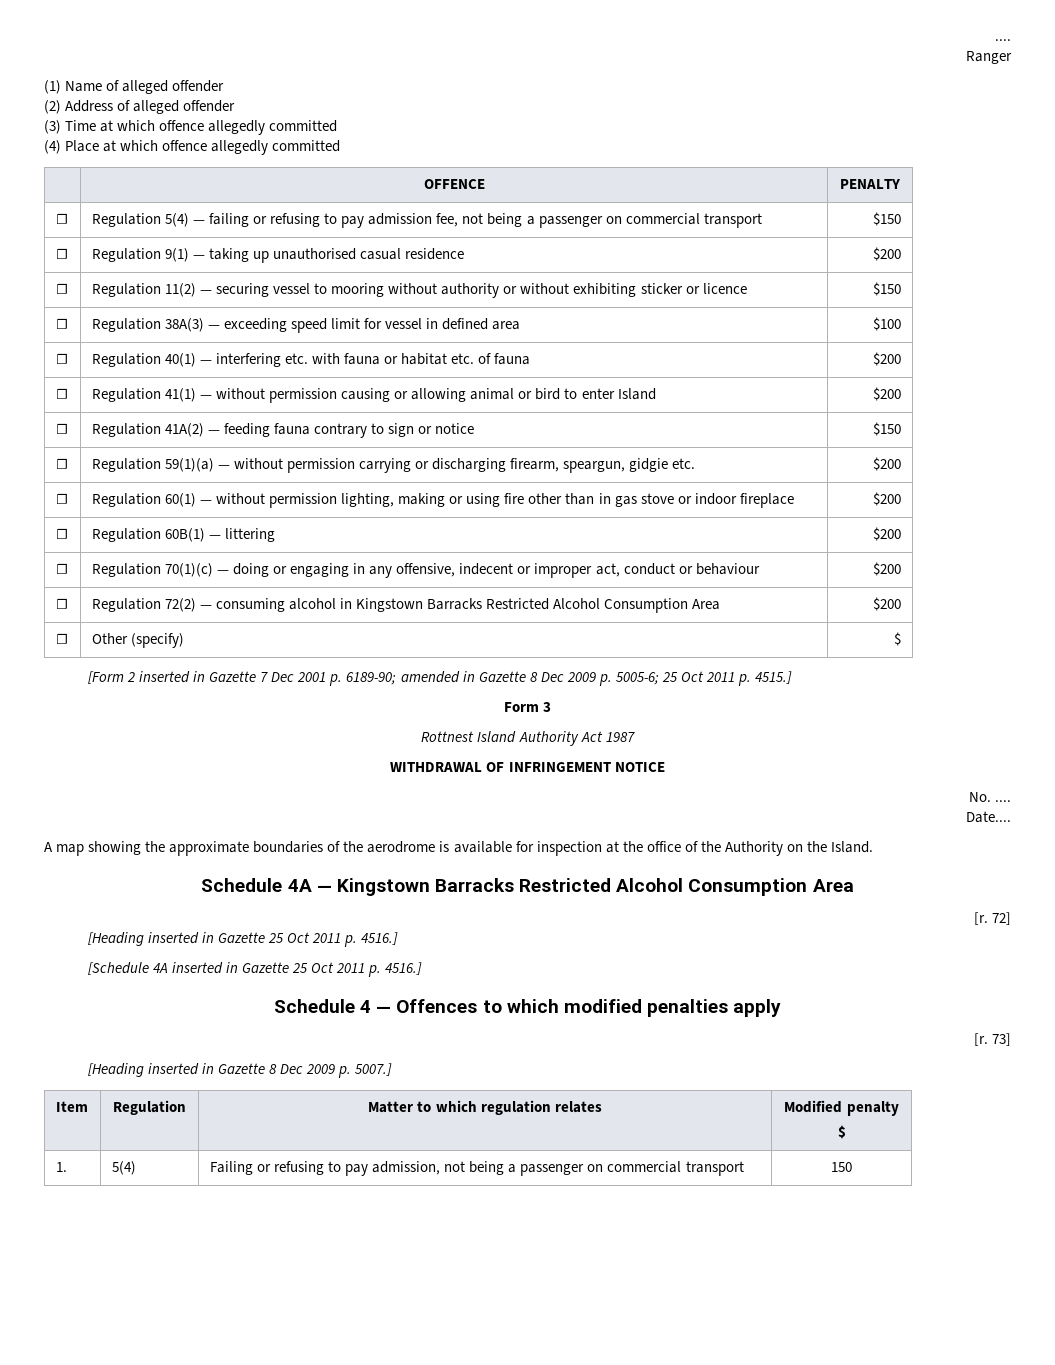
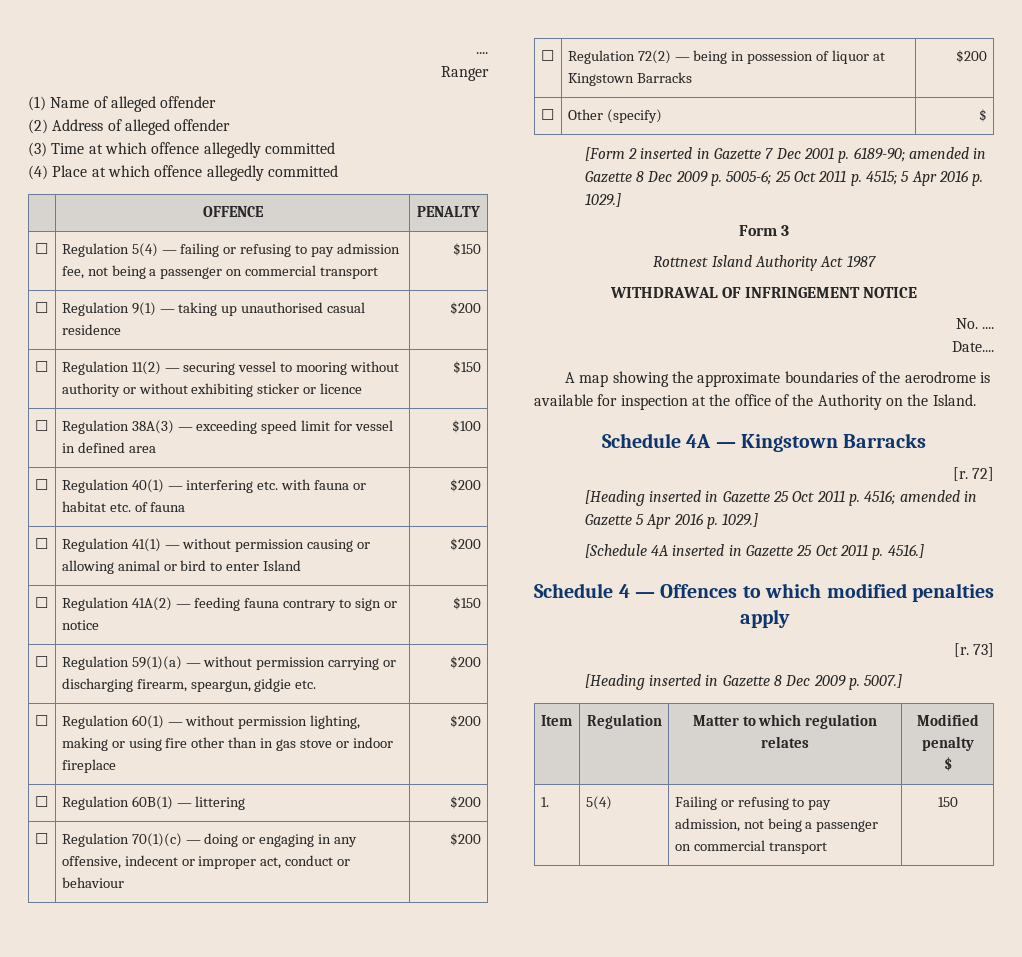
- ☐ | Regulation 72(2) — consuming alcohol in Kingstown Barracks Restricted Alcohol Consumption Area | $200
+ ☐ | Regulation 72(2) — being in possession of liquor at Kingstown Barracks | $200
- [Form 2 inserted in Gazette 7 Dec 2001 p. 6189-90; amended in Gazette 8 Dec 2009 p. 5005-6; 25 Oct 2011 p. 4515.]
+ [Form 2 inserted in Gazette 7 Dec 2001 p. 6189-90; amended in Gazette 8 Dec 2009 p. 5005-6; 25 Oct 2011 p. 4515; 5 Apr 2016 p. 1029.]
- Schedule 4A — Kingstown Barracks Restricted Alcohol Consumption Area
+ Schedule 4A — Kingstown Barracks
- [Heading inserted in Gazette 25 Oct 2011 p. 4516.]
+ [Heading inserted in Gazette 25 Oct 2011 p. 4516; amended in Gazette 5 Apr 2016 p. 1029.]

